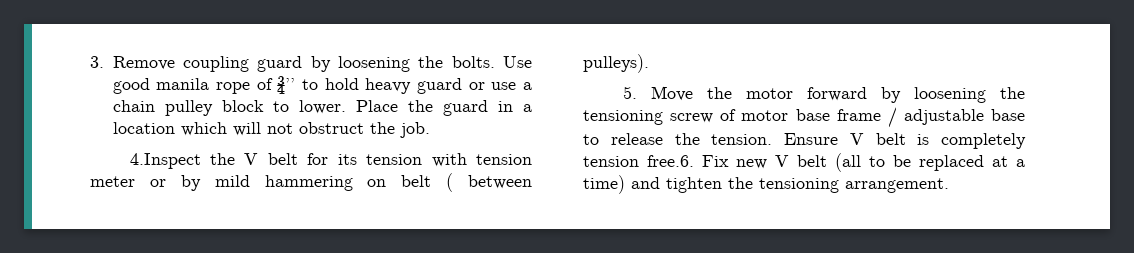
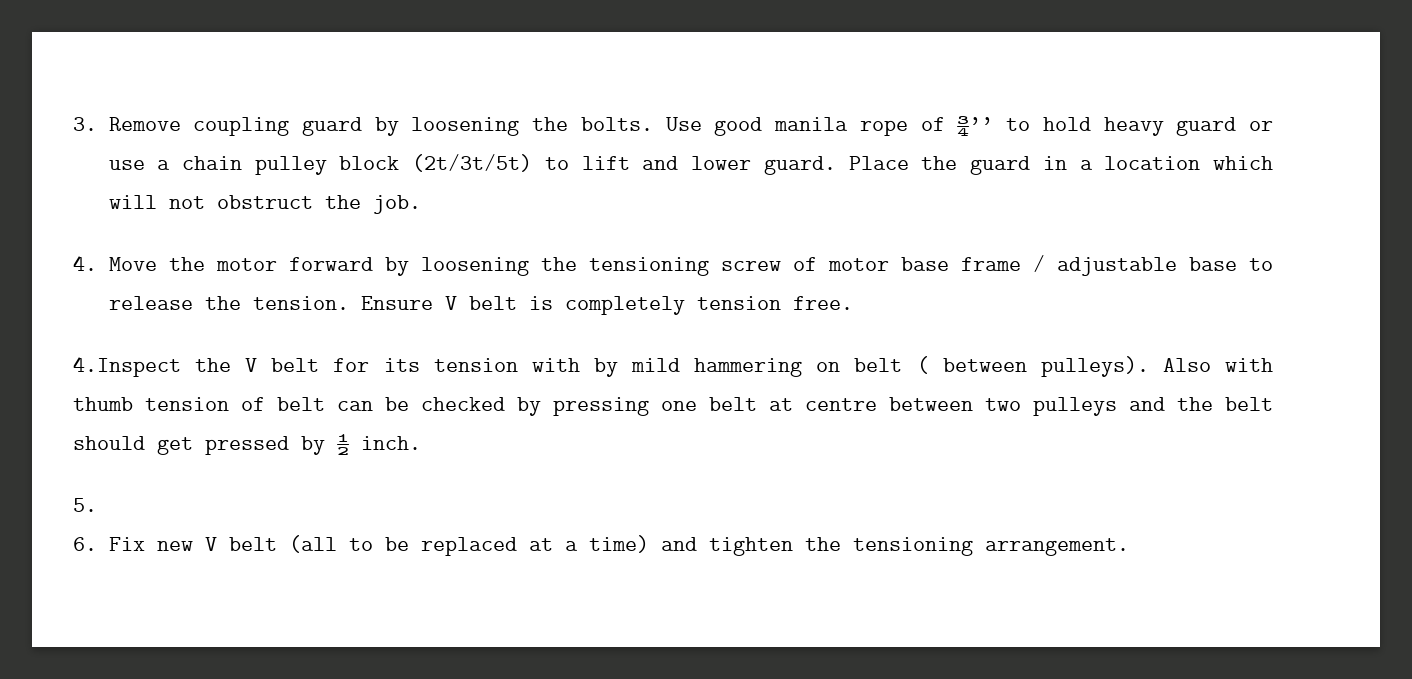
- Use good manila rope of ¾’’ to hold heavy guard or use a chain pulley block to lower.
+ Use good manila rope of ¾’’ to hold heavy guard or use a chain pulley block (2t/3t/5t) to lift and lower guard.
- 4.Inspect the V belt for its tension with tension meter or by mild hammering on belt ( between pulleys).
- 5. Move the motor forward by loosening the tensioning screw of motor base frame / adjustable base to release the tension.
+ 4. Move the motor forward by loosening the tensioning screw of motor base frame / adjustable base to release the tension.
- Ensure V belt is completely tension free.6. Fix new V belt (all to be replaced at a time) and tighten the tensioning arrangement.
+ Ensure V belt is completely tension free.
+ 4.Inspect the V belt for its tension with by mild hammering on belt ( between pulleys). Also with thumb tension of belt can be checked by pressing one belt at centre between two pulleys and the belt should get pressed by ½ inch.
+ 5.
+ 6. Fix new V belt (all to be replaced at a time) and tighten the tensioning arrangement.

